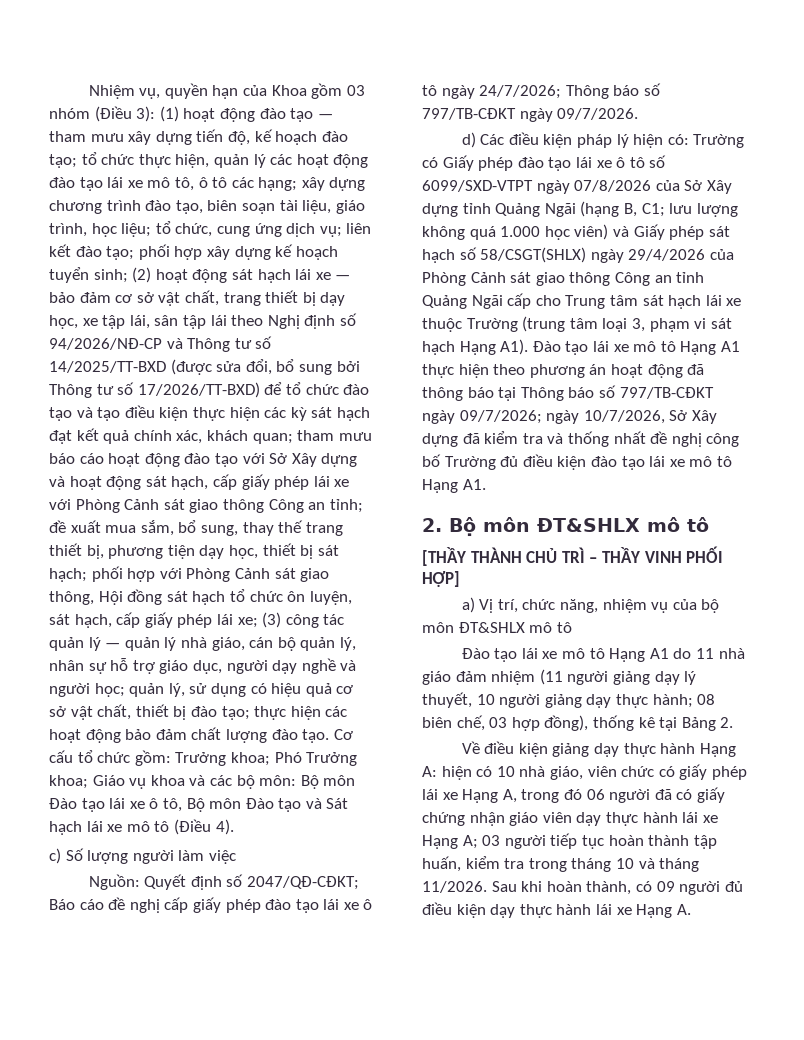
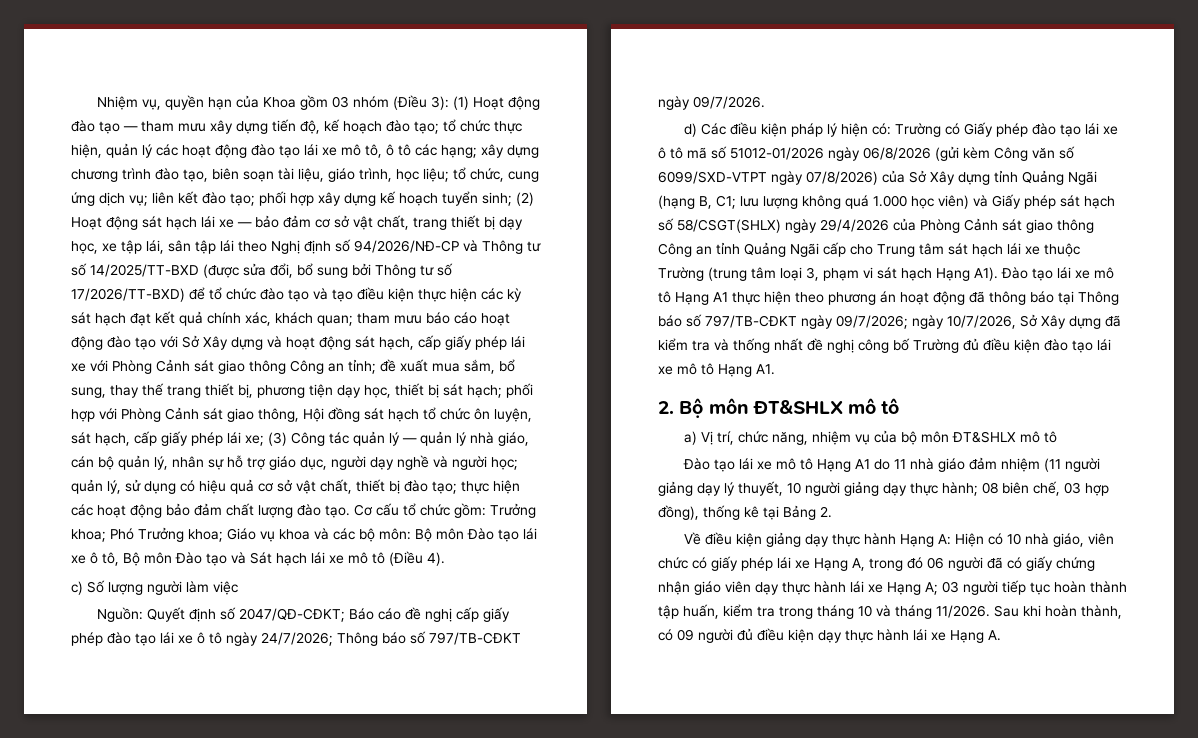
- (1) hoạt động đào tạo — tham mưu xây dựng tiến độ, kế hoạch đào tạo;
+ (1) Hoạt động đào tạo — tham mưu xây dựng tiến độ, kế hoạch đào tạo;
- (2) hoạt động sát hạch lái xe — bảo đảm cơ sở vật chất, trang thiết bị dạy học, xe tập lái, sân tập lái theo Nghị định số 94/2026/NĐ-CP và Thông tư số 14/2025/TT-BXD (được sửa đổi, bổ sung bởi Thông tư số 17/2026/TT-BXD) để tổ chức đào tạo và tạo điều kiện thực hiện các kỳ sát hạch đạt kết quả chính xác, khách quan;
+ (2) Hoạt động sát hạch lái xe — bảo đảm cơ sở vật chất, trang thiết bị dạy học, xe tập lái, sân tập lái theo Nghị định số 94/2026/NĐ-CP và Thông tư số 14/2025/TT-BXD (được sửa đổi, bổ sung bởi Thông tư số 17/2026/TT-BXD) để tổ chức đào tạo và tạo điều kiện thực hiện các kỳ sát hạch đạt kết quả chính xác, khách quan;
- (3) công tác quản lý — quản lý nhà giáo, cán bộ quản lý, nhân sự hỗ trợ giáo dục, người dạy nghề và người học;
+ (3) Công tác quản lý — quản lý nhà giáo, cán bộ quản lý, nhân sự hỗ trợ giáo dục, người dạy nghề và người học;
- Trường có Giấy phép đào tạo lái xe ô tô số 6099/SXD-VTPT ngày 07/8/2026 của Sở Xây dựng tỉnh Quảng Ngãi (hạng B, C1;
+ Trường có Giấy phép đào tạo lái xe ô tô mã số 51012-01/2026 ngày 06/8/2026 (gửi kèm Công văn số 6099/SXD-VTPT ngày 07/8/2026) của Sở Xây dựng tỉnh Quảng Ngãi (hạng B, C1;
- [THẦY THÀNH CHỦ TRÌ – THẦY VINH PHỐI HỢP]
- Về điều kiện giảng dạy thực hành Hạng A: hiện có 10 nhà giáo, viên chức có giấy phép lái xe Hạng A, trong đó 06 người đã có giấy chứng nhận giáo viên dạy thực hành lái xe Hạng A; 03 người tiếp tục hoàn thành tập huấn, kiểm tra trong tháng 10 và tháng 11/2026.
+ Về điều kiện giảng dạy thực hành Hạng A: Hiện có 10 nhà giáo, viên chức có giấy phép lái xe Hạng A, trong đó 06 người đã có giấy chứng nhận giáo viên dạy thực hành lái xe Hạng A; 03 người tiếp tục hoàn thành tập huấn, kiểm tra trong tháng 10 và tháng 11/2026.

